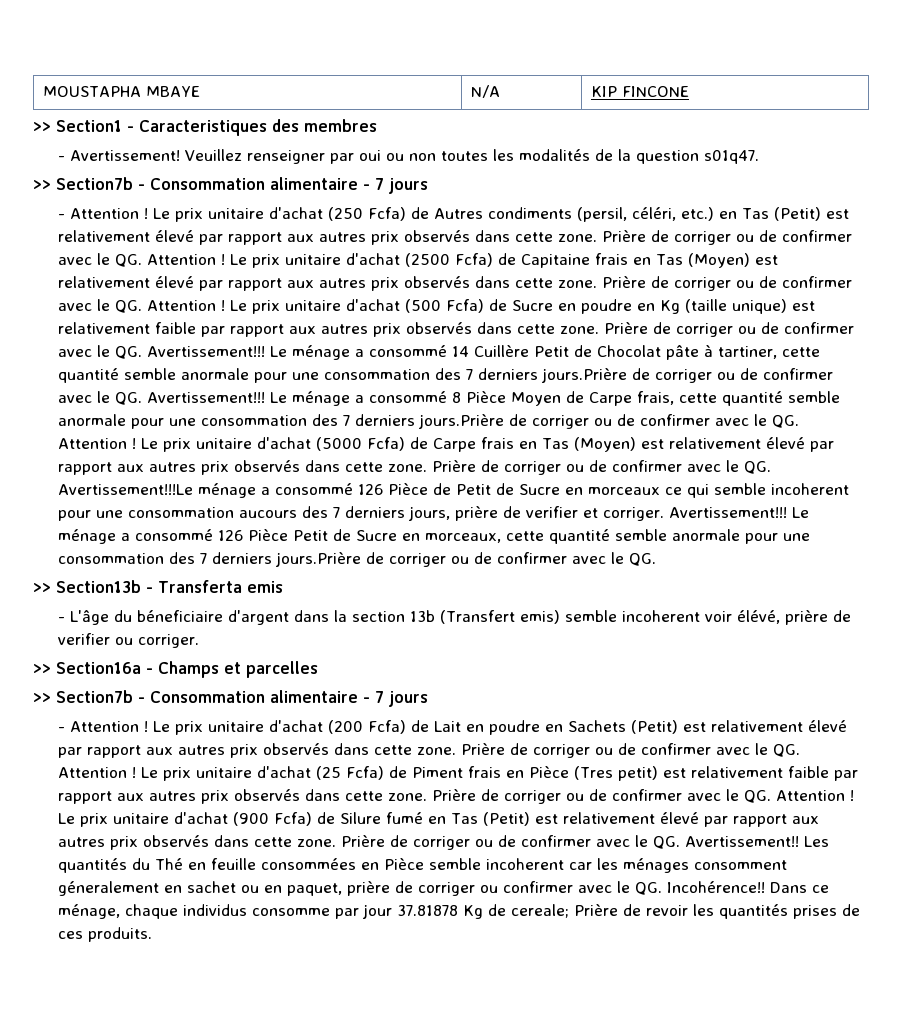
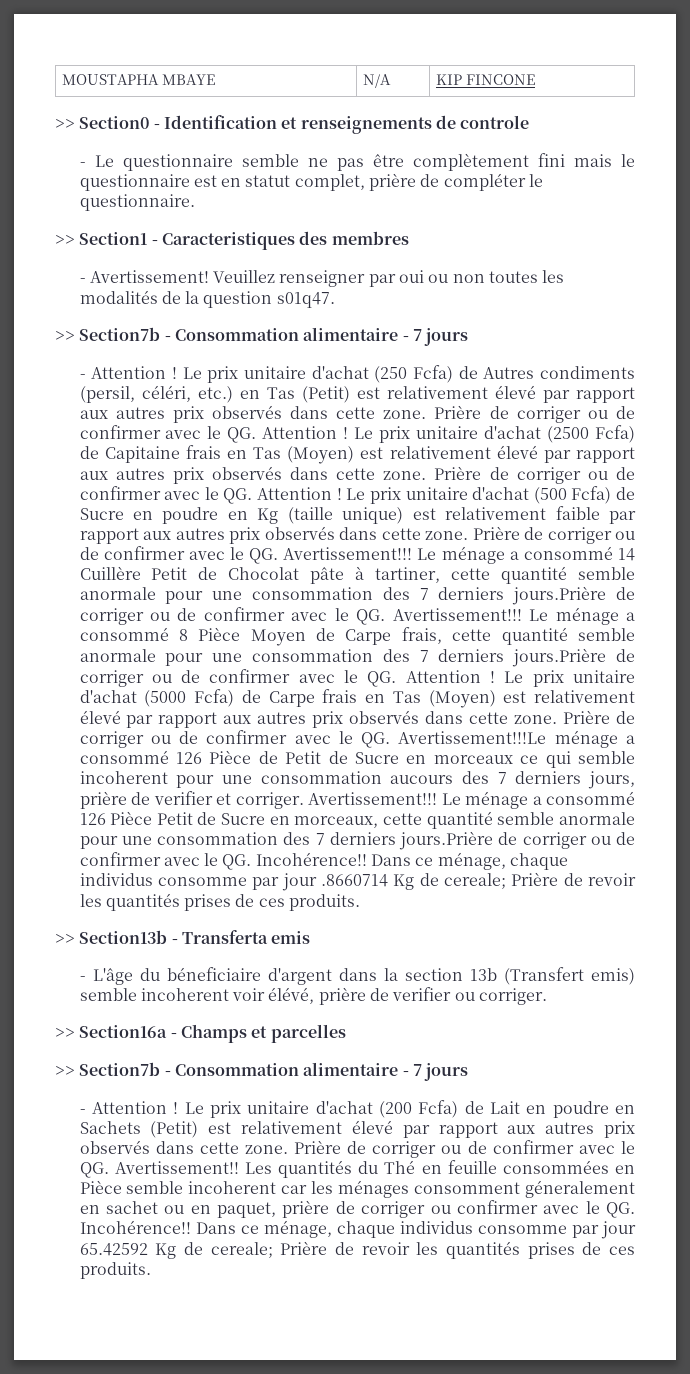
+ >> Section0 - Identification et renseignements de controle
+ - Le questionnaire semble ne pas être complètement fini mais le questionnaire est en statut complet, prière de compléter le questionnaire.
- Le ménage a consommé 126 Pièce Petit de Sucre en morceaux, cette quantité semble anormale pour une consommation des 7 derniers jours.Prière de corriger ou de confirmer avec le QG.
+ Le ménage a consommé 126 Pièce Petit de Sucre en morceaux, cette quantité semble anormale pour une consommation des 7 derniers jours.Prière de corriger ou de confirmer avec le QG. Incohérence!! Dans ce ménage, chaque individus consomme par jour .8660714 Kg de cereale; Prière de revoir les quantités prises de ces produits.
- Prière de corriger ou de confirmer avec le QG. Attention ! Le prix unitaire d'achat (25 Fcfa) de Piment frais en Pièce (Tres petit) est relativement faible par rapport aux autres prix observés dans cette zone. Prière de corriger ou de confirmer avec le QG. Attention ! Le prix unitaire d'achat (900 Fcfa) de Silure fumé en Tas (Petit) est relativement élevé par rapport aux autres prix observés dans cette zone. Prière de corriger ou de confirmer avec le QG. Avertissement!!
+ Prière de corriger ou de confirmer avec le QG. Avertissement!!
- Dans ce ménage, chaque individus consomme par jour 37.81878 Kg de cereale; Prière de revoir les quantités prises de ces produits.
+ Dans ce ménage, chaque individus consomme par jour 65.42592 Kg de cereale; Prière de revoir les quantités prises de ces produits.

